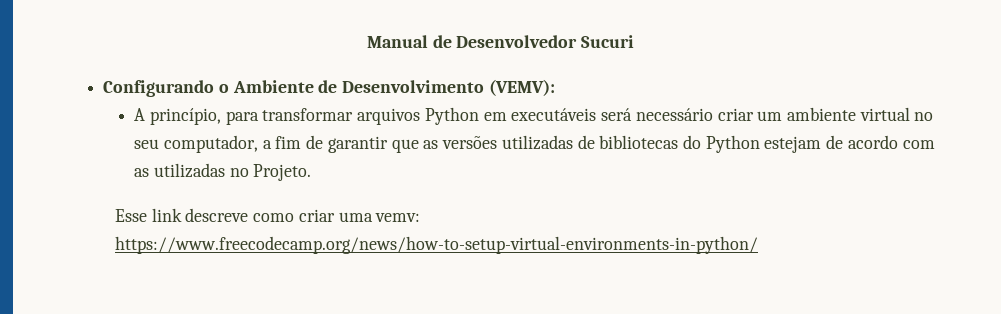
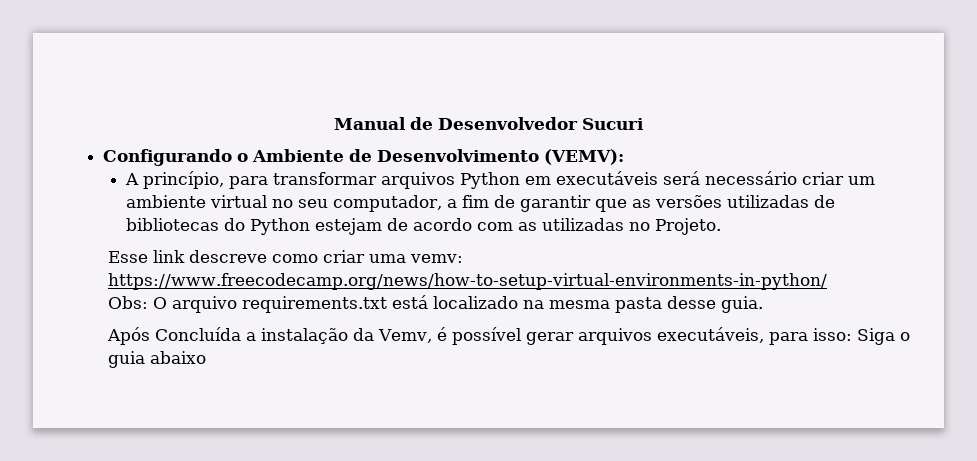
+ Obs: O arquivo requirements.txt está localizado na mesma pasta desse guia.
+ Após Concluída a instalação da Vemv, é possível gerar arquivos executáveis, para isso: Siga o guia abaixo

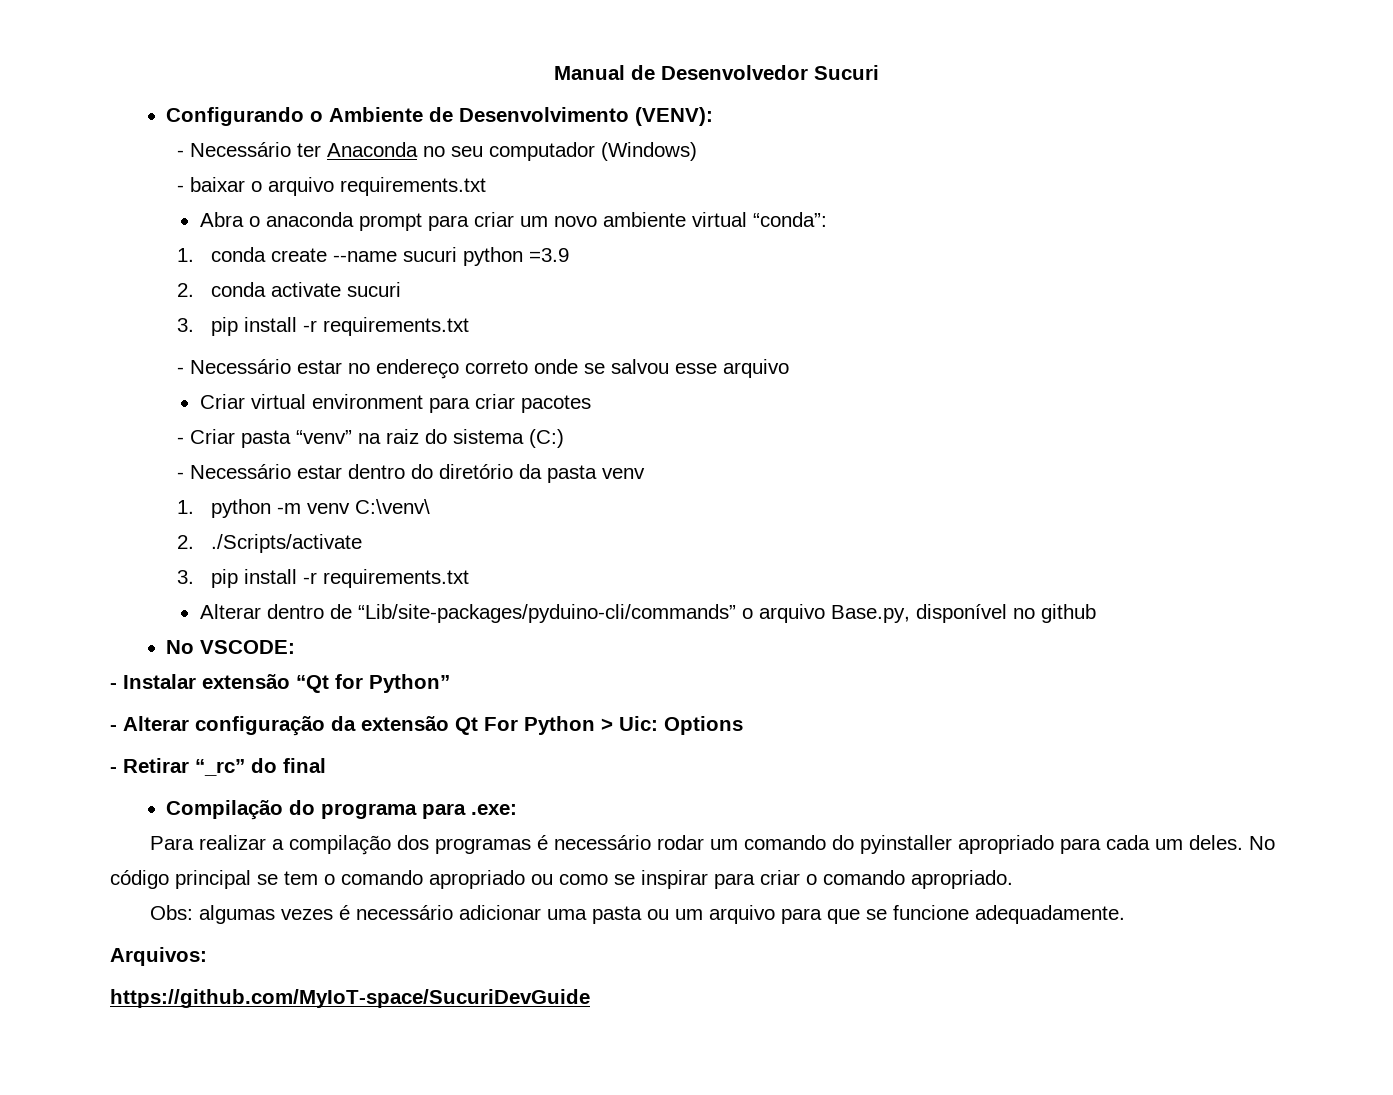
- Configurando o Ambiente de Desenvolvimento (VEMV):
- A princípio, para transformar arquivos Python em executáveis será necessário criar um ambiente virtual no seu computador, a fim de garantir que as versões utilizadas de bibliotecas do Python estejam de acordo com as utilizadas no Projeto.
- Esse link descreve como criar uma vemv: https://www.freecodecamp.org/news/how-to-setup-virtual-environments-in-python/
- Obs: O arquivo requirements.txt está localizado na mesma pasta desse guia.
- Após Concluída a instalação da Vemv, é possível gerar arquivos executáveis, para isso: Siga o guia abaixo
+ Configurando o Ambiente de Desenvolvimento (VENV):
+ - Necessário ter Anaconda no seu computador (Windows)
+ - baixar o arquivo requirements.txt
+ Abra o anaconda prompt para criar um novo ambiente virtual “conda”:
+ 1. conda create --name sucuri python =3.9
+ 2. conda activate sucuri
+ 3. pip install -r requirements.txt
+ - Necessário estar no endereço correto onde se salvou esse arquivo
+ Criar virtual environment para criar pacotes
+ - Criar pasta “venv” na raiz do sistema (C:)
+ - Necessário estar dentro do diretório da pasta venv
+ 1. python -m venv C:\venv\
+ 2. ./Scripts/activate
+ 3. pip install -r requirements.txt
+ Alterar dentro de “Lib/site-packages/pyduino-cli/commands” o arquivo Base.py, disponível no github
+ No VSCODE:
+ - Instalar extensão “Qt for Python”
+ - Alterar configuração da extensão Qt For Python > Uic: Options
+ - Retirar “_rc” do final
+ Compilação do programa para .exe:
+ Para realizar a compilação dos programas é necessário rodar um comando do pyinstaller apropriado para cada um deles. No código principal se tem o comando apropriado ou como se inspirar para criar o comando apropriado.
+ Obs: algumas vezes é necessário adicionar uma pasta ou um arquivo para que se funcione adequadamente.
+ Arquivos:
+ https://github.com/MyIoT-space/SucuriDevGuide

